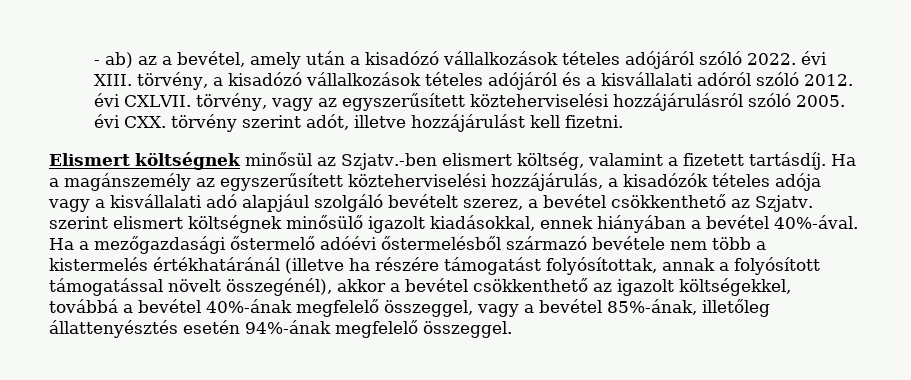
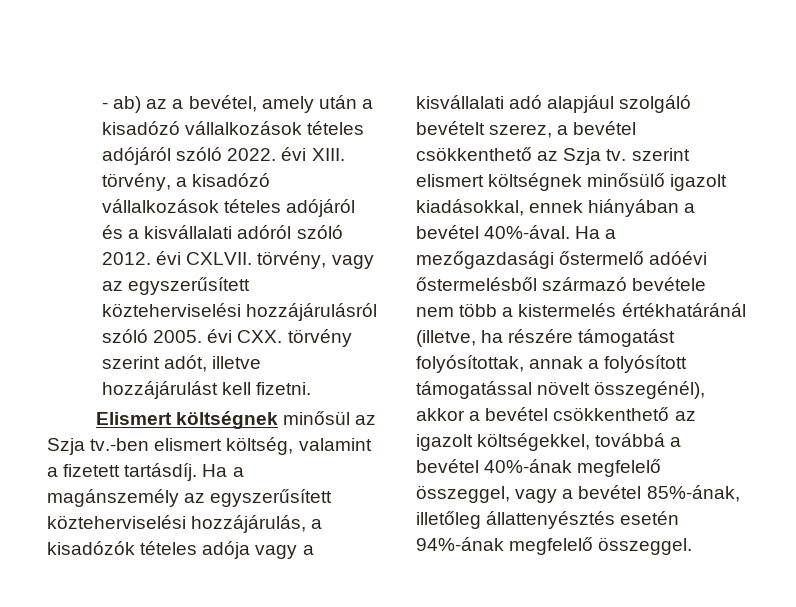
- Elismert költségnek minősül az Szjatv.-ben elismert költség, valamint a fizetett tartásdíj.
+ Elismert költségnek minősül az Szja tv.-ben elismert költség, valamint a fizetett tartásdíj.
- Ha a magánszemély az egyszerűsített közteherviselési hozzájárulás, a kisadózók tételes adója vagy a kisvállalati adó alapjául szolgáló bevételt szerez, a bevétel csökkenthető az Szjatv. szerint elismert költségnek minősülő igazolt kiadásokkal, ennek hiányában a bevétel 40%-ával.
+ Ha a magánszemély az egyszerűsített közteherviselési hozzájárulás, a kisadózók tételes adója vagy a kisvállalati adó alapjául szolgáló bevételt szerez, a bevétel csökkenthető az Szja tv. szerint elismert költségnek minősülő igazolt kiadásokkal, ennek hiányában a bevétel 40%-ával.
- Ha a mezőgazdasági őstermelő adóévi őstermelésből származó bevétele nem több a kistermelés értékhatáránál (illetve ha részére támogatást folyósítottak, annak a folyósított támogatással növelt összegénél), akkor a bevétel csökkenthető az igazolt költségekkel, továbbá a bevétel 40%-ának megfelelő összeggel, vagy a bevétel 85%-ának, illetőleg állattenyésztés esetén 94%-ának megfelelő összeggel.
+ Ha a mezőgazdasági őstermelő adóévi őstermelésből származó bevétele nem több a kistermelés értékhatáránál (illetve, ha részére támogatást folyósítottak, annak a folyósított támogatással növelt összegénél), akkor a bevétel csökkenthető az igazolt költségekkel, továbbá a bevétel 40%-ának megfelelő összeggel, vagy a bevétel 85%-ának, illetőleg állattenyésztés esetén 94%-ának megfelelő összeggel.

